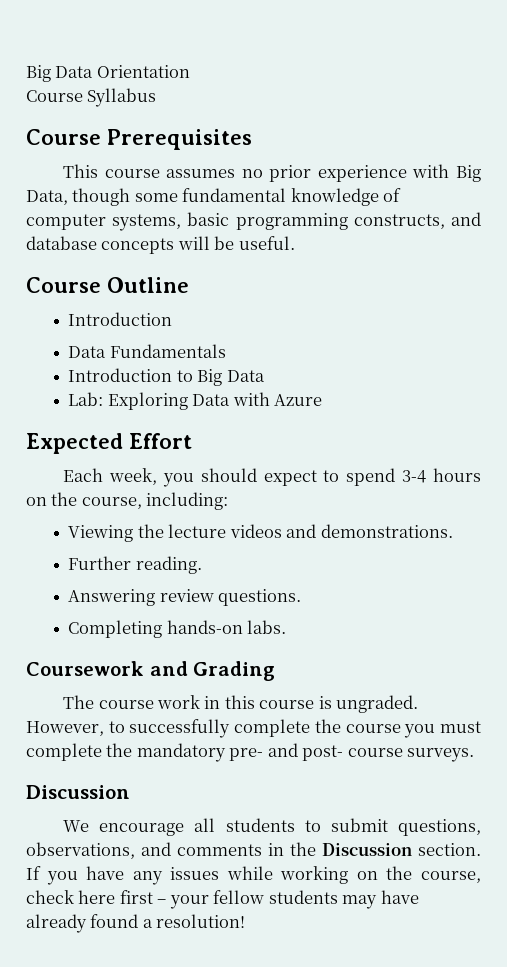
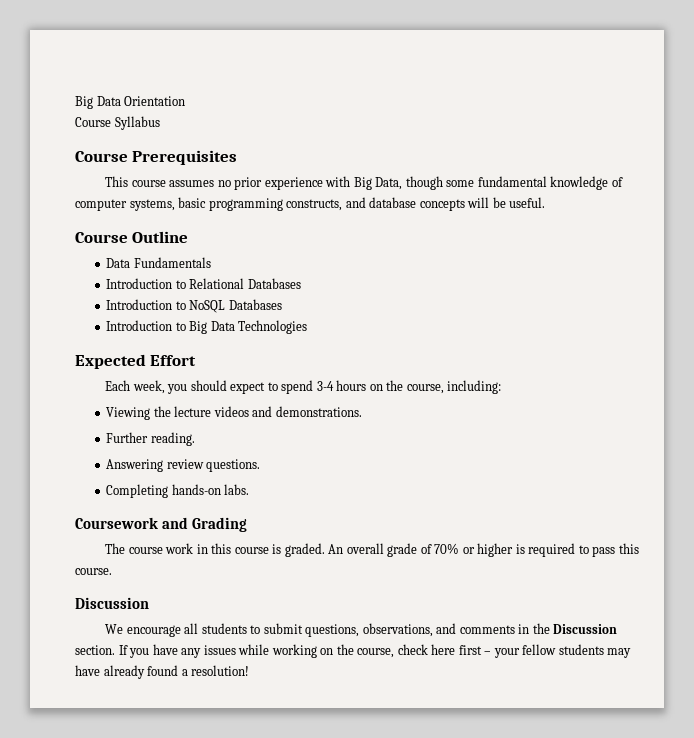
  Course Outline
- Introduction
+ Introduction to Relational Databases
+ Introduction to NoSQL Databases
- Introduction to Big Data
- Lab: Exploring Data with Azure
+ Introduction to Big Data Technologies
- The course work in this course is ungraded. However, to successfully complete the course you must complete the mandatory pre- and post- course surveys.
+ The course work in this course is graded. An overall grade of 70% or higher is required to pass this course.

